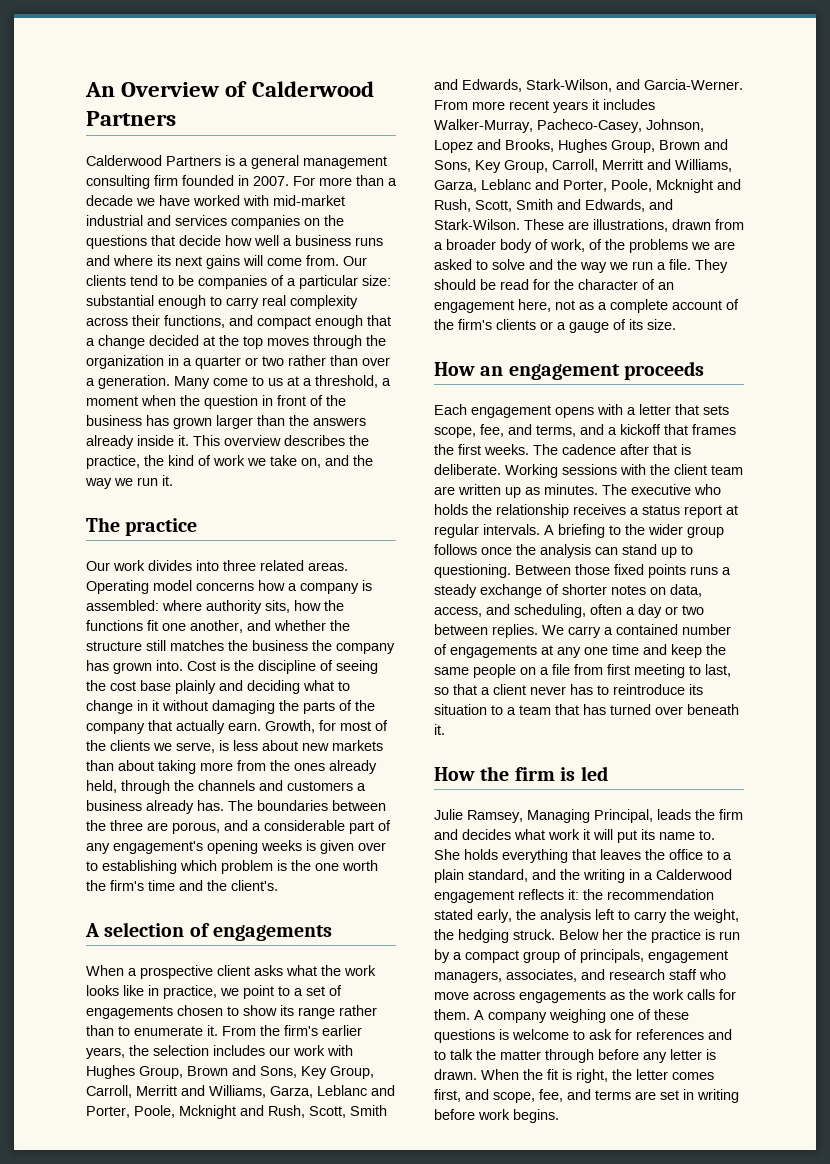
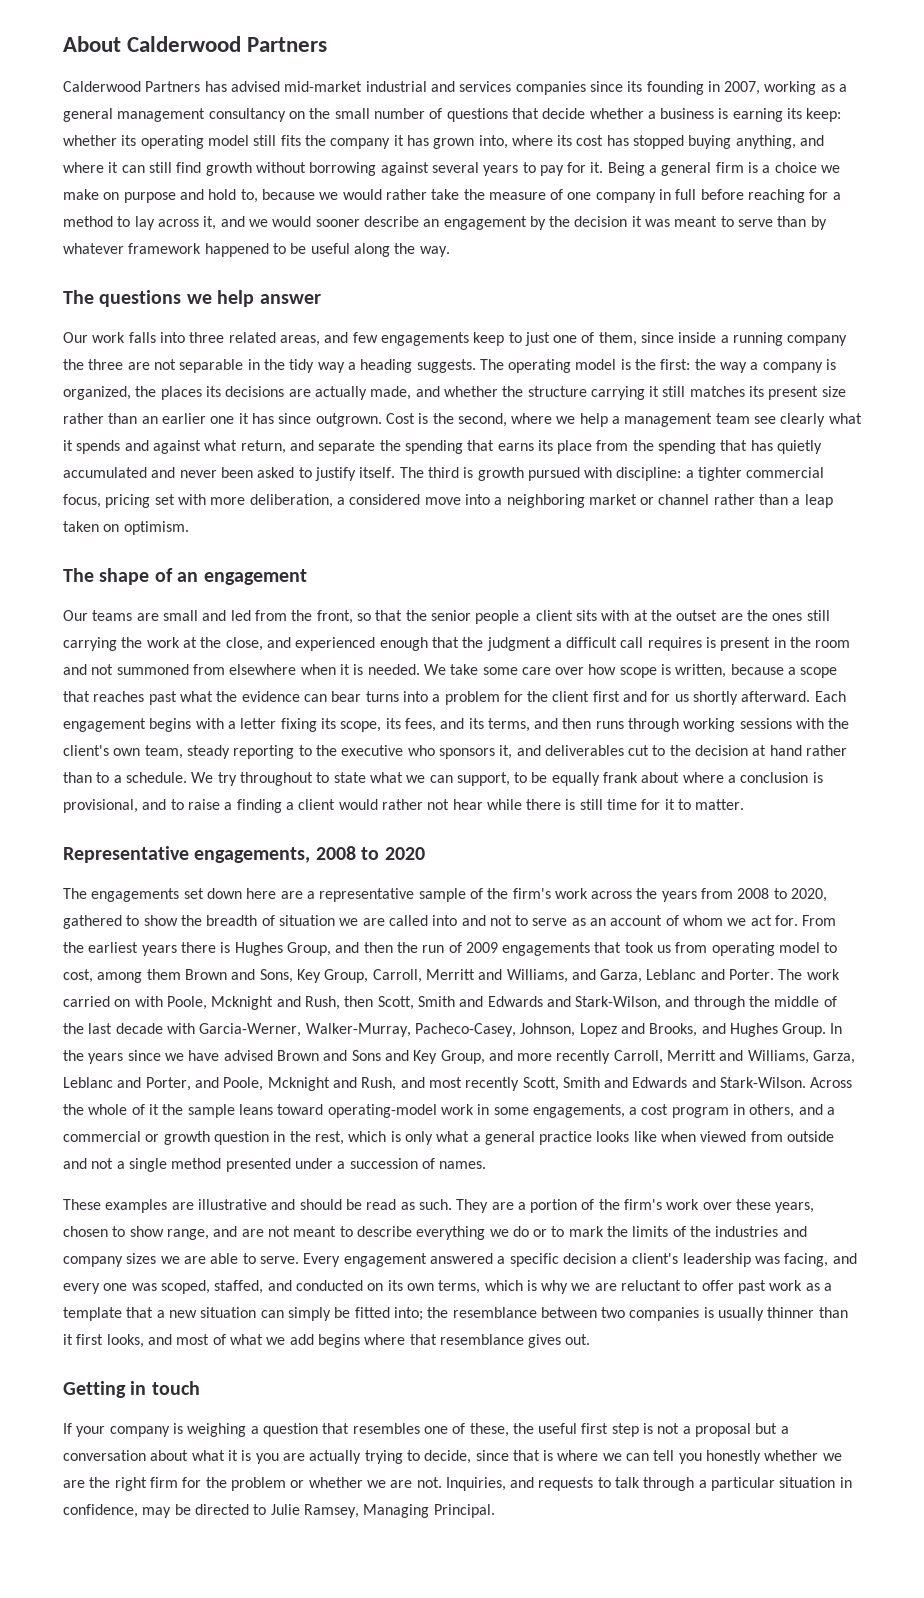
- An Overview of Calderwood Partners
+ About Calderwood Partners
- Calderwood Partners is a general management consulting firm founded in 2007. For more than a decade we have worked with mid-market industrial and services companies on the questions that decide how well a business runs and where its next gains will come from. Our clients tend to be companies of a particular size: substantial enough to carry real complexity across their functions, and compact enough that a change decided at the top moves through the organization in a quarter or two rather than over a generation. Many come to us at a threshold, a moment when the question in front of the business has grown larger than the answers already inside it. This overview describes the practice, the kind of work we take on, and the way we run it.
- The practice
+ Calderwood Partners has advised mid-market industrial and services companies since its founding in 2007, working as a general management consultancy on the small number of questions that decide whether a business is earning its keep: whether its operating model still fits the company it has grown into, where its cost has stopped buying anything, and where it can still find growth without borrowing against several years to pay for it. Being a general firm is a choice we make on purpose and hold to, because we would rather take the measure of one company in full before reaching for a method to lay across it, and we would sooner describe an engagement by the decision it was meant to serve than by whatever framework happened to be useful along the way.
+ The questions we help answer
- Our work divides into three related areas. Operating model concerns how a company is assembled: where authority sits, how the functions fit one another, and whether the structure still matches the business the company has grown into. Cost is the discipline of seeing the cost base plainly and deciding what to change in it without damaging the parts of the company that actually earn. Growth, for most of the clients we serve, is less about new markets than about taking more from the ones already held, through the channels and customers a business already has. The boundaries between the three are porous, and a considerable part of any engagement's opening weeks is given over to establishing which problem is the one worth the firm's time and the client's.
- A selection of engagements
- When a prospective client asks what the work looks like in practice, we point to a set of engagements chosen to show its range rather than to enumerate it. From the firm's earlier years, the selection includes our work with Hughes Group, Brown and Sons, Key Group, Carroll, Merritt and Williams, Garza, Leblanc and Porter, Poole, Mcknight and Rush, Scott, Smith and Edwards, Stark-Wilson, and Garcia-Werner. From more recent years it includes Walker-Murray, Pacheco-Casey, Johnson, Lopez and Brooks, Hughes Group, Brown and Sons, Key Group, Carroll, Merritt and Williams, Garza, Leblanc and Porter, Poole, Mcknight and Rush, Scott, Smith and Edwards, and Stark-Wilson.
+ Our work falls into three related areas, and few engagements keep to just one of them, since inside a running company the three are not separable in the tidy way a heading suggests. The operating model is the first: the way a company is organized, the places its decisions are actually made, and whether the structure carrying it still matches its present size rather than an earlier one it has since outgrown. Cost is the second, where we help a management team see clearly what it spends and against what return, and separate the spending that earns its place from the spending that has quietly accumulated and never been asked to justify itself. The third is growth pursued with discipline: a tighter commercial focus, pricing set with more deliberation, a considered move into a neighboring market or channel rather than a leap taken on optimism.
+ The shape of an engagement
+ Our teams are small and led from the front, so that the senior people a client sits with at the outset are the ones still carrying the work at the close, and experienced enough that the judgment a difficult call requires is present in the room and not summoned from elsewhere when it is needed. We take some care over how scope is written, because a scope that reaches past what the evidence can bear turns into a problem for the client first and for us shortly afterward. Each engagement begins with a letter fixing its scope, its fees, and its terms, and then runs through working sessions with the client's own team, steady reporting to the executive who sponsors it, and deliverables cut to the decision at hand rather than to a schedule. We try throughout to state what we can support, to be equally frank about where a conclusion is provisional, and to raise a finding a client would rather not hear while there is still time for it to matter.
+ Representative engagements, 2008 to 2020
+ The engagements set down here are a representative sample of the firm's work across the years from 2008 to 2020, gathered to show the breadth of situation we are called into and not to serve as an account of whom we act for. From the earliest years there is Hughes Group, and then the run of 2009 engagements that took us from operating model to cost, among them Brown and Sons, Key Group, Carroll, Merritt and Williams, and Garza, Leblanc and Porter. The work carried on with Poole, Mcknight and Rush, then Scott, Smith and Edwards and Stark-Wilson, and through the middle of the last decade with Garcia-Werner, Walker-Murray, Pacheco-Casey, Johnson, Lopez and Brooks, and Hughes Group. In the years since we have advised Brown and Sons and Key Group, and more recently Carroll, Merritt and Williams, Garza, Leblanc and Porter, and Poole, Mcknight and Rush, and most recently Scott, Smith and Edwards and Stark-Wilson.
- These are illustrations, drawn from a broader body of work, of the problems we are asked to solve and the way we run a file. They should be read for the character of an engagement here, not as a complete account of the firm's clients or a gauge of its size.
- How an engagement proceeds
- Each engagement opens with a letter that sets scope, fee, and terms, and a kickoff that frames the first weeks. The cadence after that is deliberate. Working sessions with the client team are written up as minutes. The executive who holds the relationship receives a status report at regular intervals. A briefing to the wider group follows once the analysis can stand up to questioning. Between those fixed points runs a steady exchange of shorter notes on data, access, and scheduling, often a day or two between replies. We carry a contained number of engagements at any one time and keep the same people on a file from first meeting to last, so that a client never has to reintroduce its situation to a team that has turned over beneath it.
- How the firm is led
- Julie Ramsey, Managing Principal, leads the firm and decides what work it will put its name to. She holds everything that leaves the office to a plain standard, and the writing in a Calderwood engagement reflects it: the recommendation stated early, the analysis left to carry the weight, the hedging struck. Below her the practice is run by a compact group of principals, engagement managers, associates, and research staff who move across engagements as the work calls for them. A company weighing one of these questions is welcome to ask for references and to talk the matter through before any letter is drawn. When the fit is right, the letter comes first, and scope, fee, and terms are set in writing before work begins.
+ Across the whole of it the sample leans toward operating-model work in some engagements, a cost program in others, and a commercial or growth question in the rest, which is only what a general practice looks like when viewed from outside and not a single method presented under a succession of names.
+ These examples are illustrative and should be read as such. They are a portion of the firm's work over these years, chosen to show range, and are not meant to describe everything we do or to mark the limits of the industries and company sizes we are able to serve. Every engagement answered a specific decision a client's leadership was facing, and every one was scoped, staffed, and conducted on its own terms, which is why we are reluctant to offer past work as a template that a new situation can simply be fitted into; the resemblance between two companies is usually thinner than it first looks, and most of what we add begins where that resemblance gives out.
+ Getting in touch
+ If your company is weighing a question that resembles one of these, the useful first step is not a proposal but a conversation about what it is you are actually trying to decide, since that is where we can tell you honestly whether we are the right firm for the problem or whether we are not. Inquiries, and requests to talk through a particular situation in confidence, may be directed to Julie Ramsey, Managing Principal.

